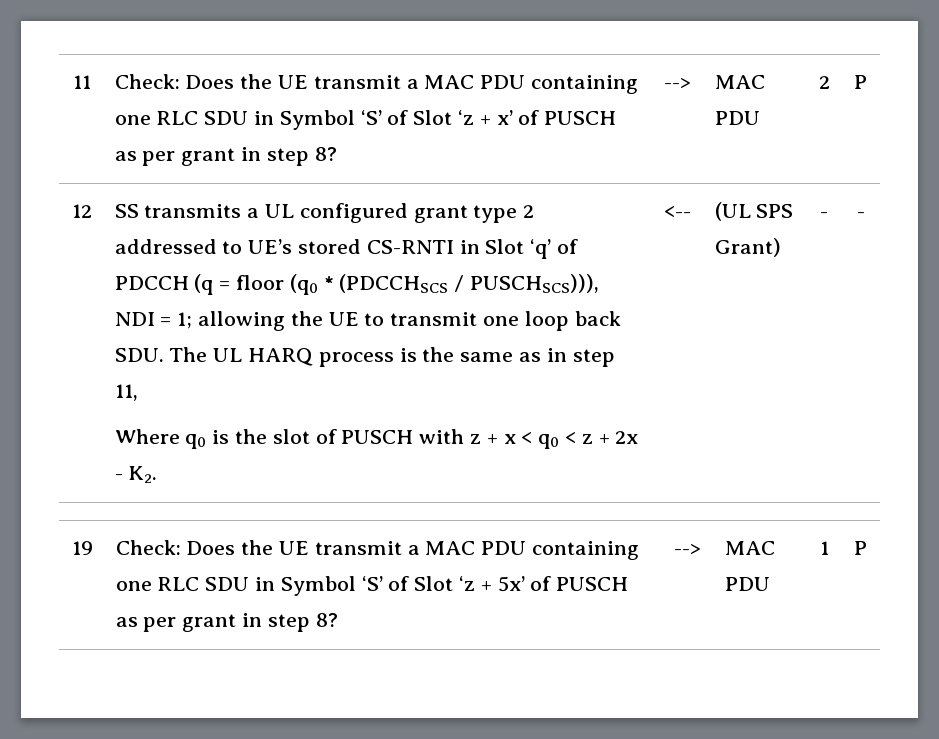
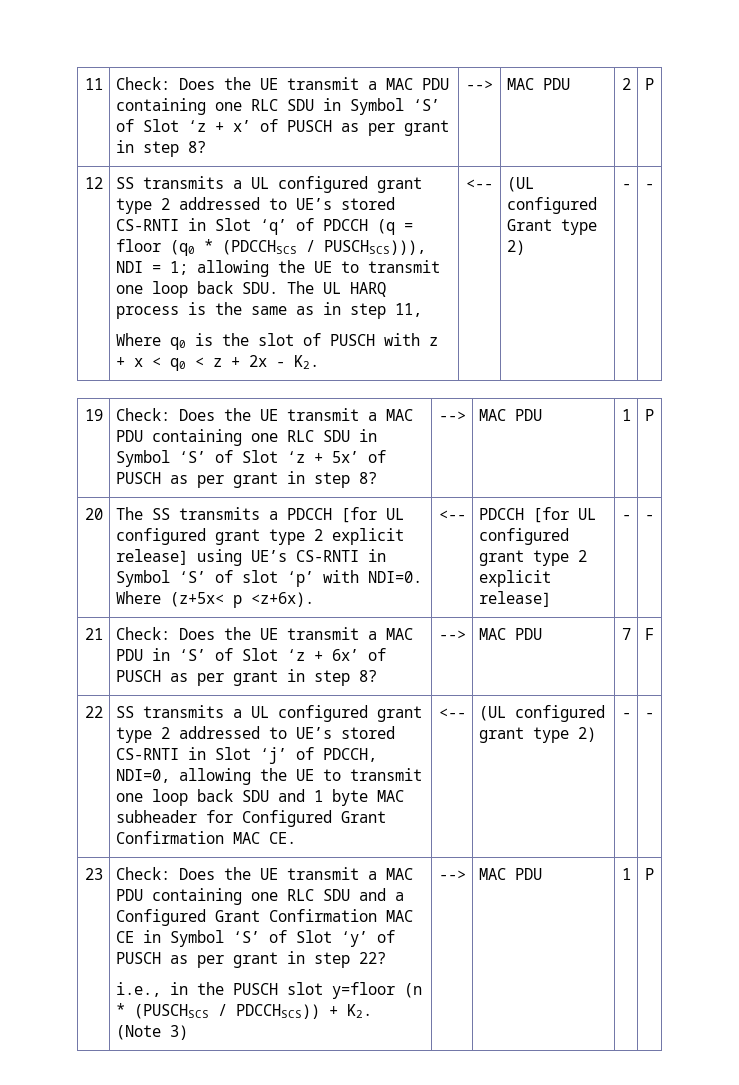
- (UL SPS Grant)
+ (UL configured Grant type 2)
+ 20 | The SS transmits a PDCCH [for UL configured grant type 2 explicit release] using UE’s CS-RNTI in Symbol ‘S’ of slot ‘p’ with NDI=0. Where (z+5x< p <z+6x). | <-- | PDCCH [for UL configured grant type 2 explicit release] | - | -
+ 21 | Check: Does the UE transmit a MAC PDU in ‘S’ of Slot ‘z + 6x’ of PUSCH as per grant in step 8? | --> | MAC PDU | 7 | F
+ 22 | SS transmits a UL configured grant type 2 addressed to UE’s stored CS-RNTI in Slot ‘j’ of PDCCH, NDI=0, allowing the UE to transmit one loop back SDU and 1 byte MAC subheader for Configured Grant Confirmation MAC CE. | <-- | (UL configured grant type 2) | - | -
+ 23 | Check: Does the UE transmit a MAC PDU containing one RLC SDU and a Configured Grant Confirmation MAC CE in Symbol ‘S’ of Slot ‘y’ of PUSCH as per grant in step 22?
+ i.e., in the PUSCH slot y=floor (n * (PUSCHSCS / PDCCHSCS)) + K2. (Note 3) | --> | MAC PDU | 1 | P

